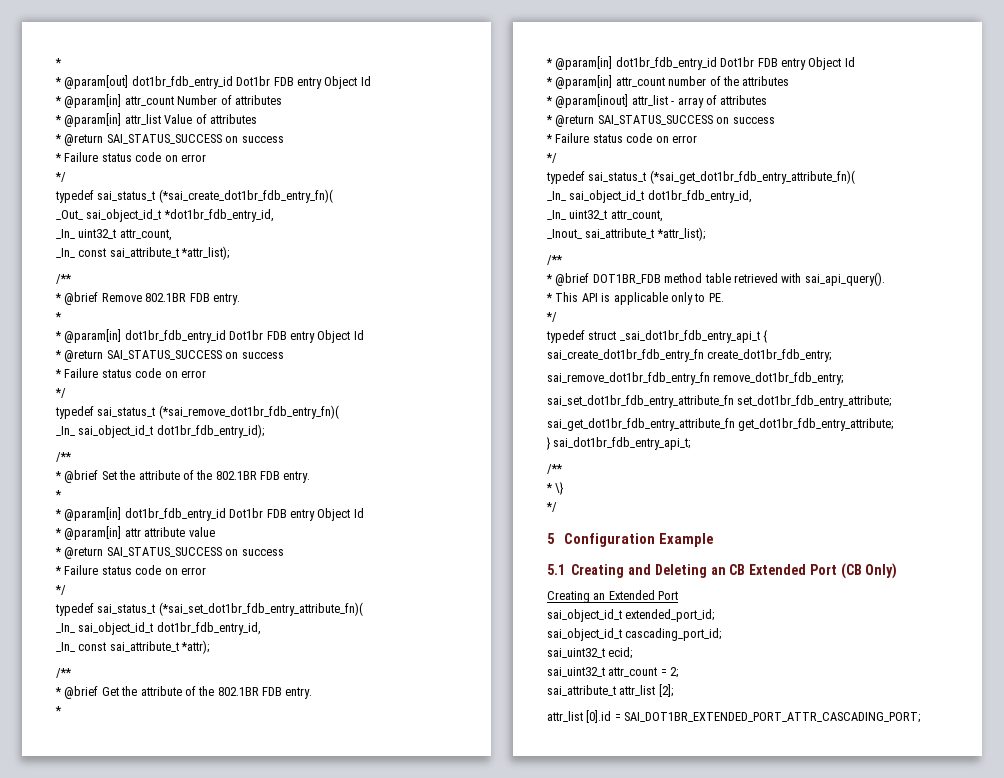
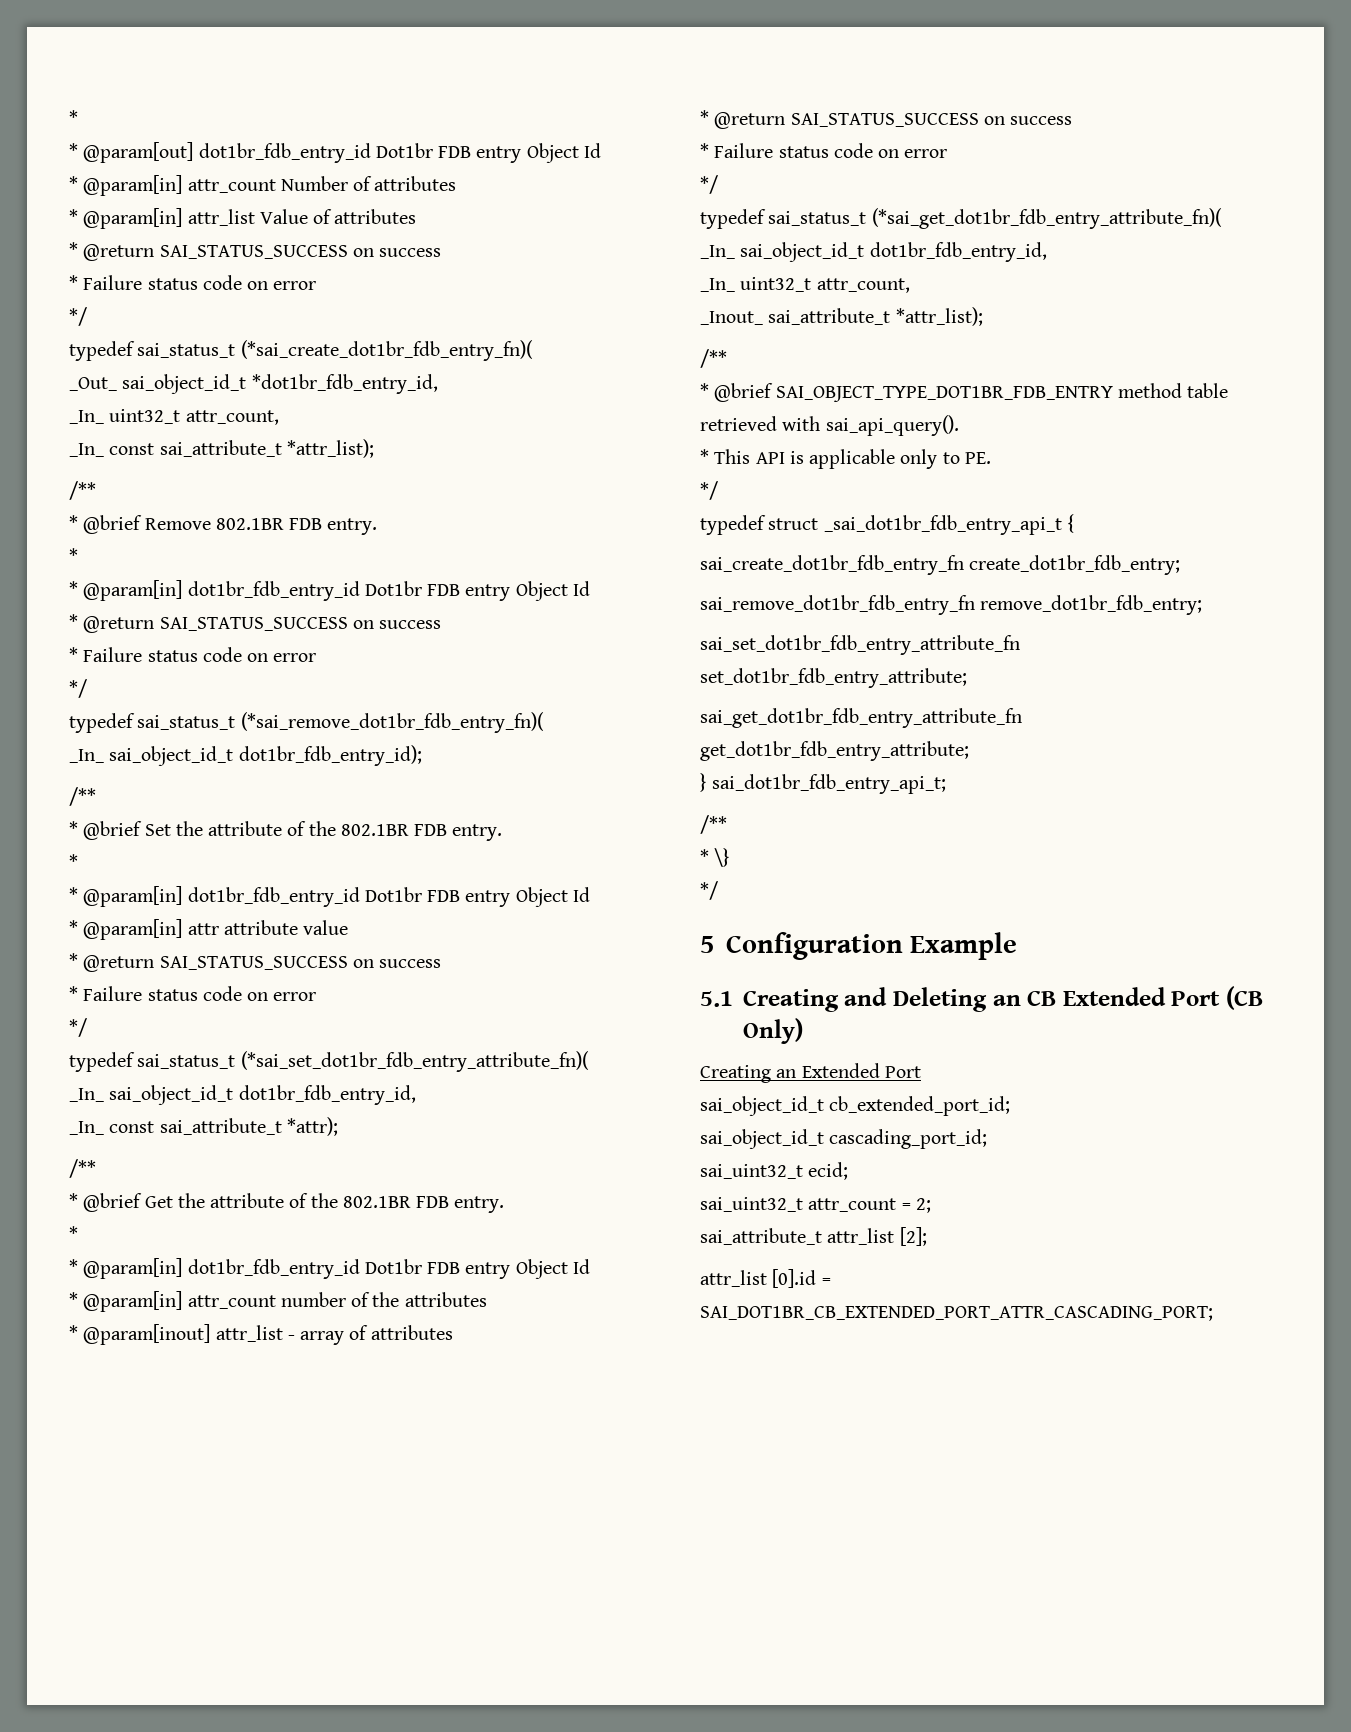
- * @brief DOT1BR_FDB method table retrieved with sai_api_query().
+ * @brief SAI_OBJECT_TYPE_DOT1BR_FDB_ENTRY method table retrieved with sai_api_query().
- sai_object_id_t extended_port_id;
+ sai_object_id_t cb_extended_port_id;
- attr_list [0].id = SAI_DOT1BR_EXTENDED_PORT_ATTR_CASCADING_PORT;
+ attr_list [0].id = SAI_DOT1BR_CB_EXTENDED_PORT_ATTR_CASCADING_PORT;

